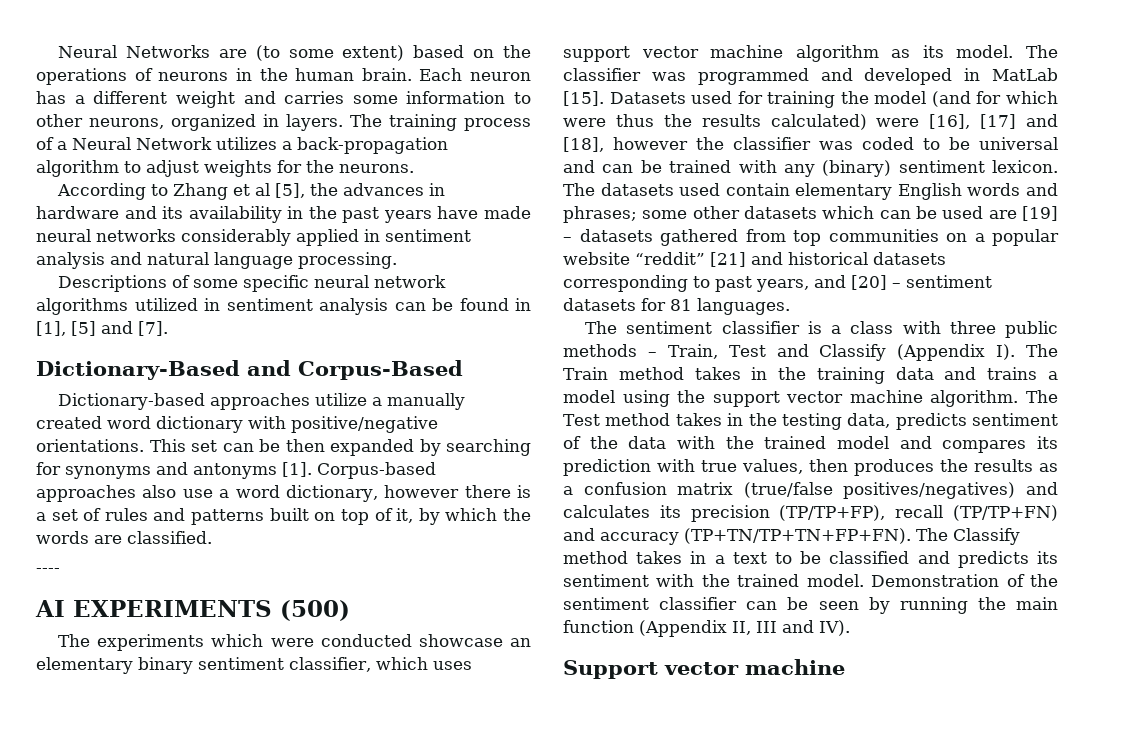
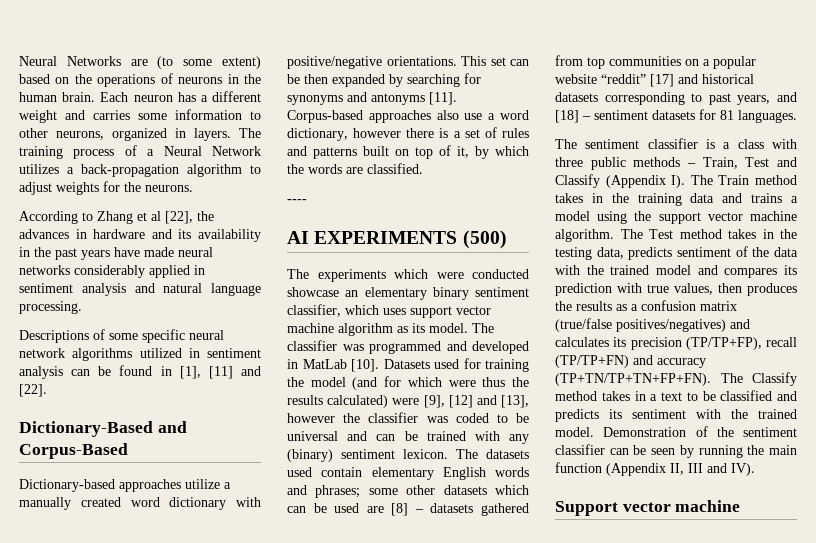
- According to Zhang et al [5], the advances in hardware and its availability in the past years have made neural networks considerably applied in sentiment analysis and natural language processing.
+ According to Zhang et al [22], the advances in hardware and its availability in the past years have made neural networks considerably applied in sentiment analysis and natural language processing.
- Descriptions of some specific neural network algorithms utilized in sentiment analysis can be found in [1], [5] and [7].
+ Descriptions of some specific neural network algorithms utilized in sentiment analysis can be found in [1], [11] and [22].
- This set can be then expanded by searching for synonyms and antonyms [1].
+ This set can be then expanded by searching for synonyms and antonyms [11].
- The classifier was programmed and developed in MatLab [15].
+ The classifier was programmed and developed in MatLab [10].
- Datasets used for training the model (and for which were thus the results calculated) were [16], [17] and [18], however the classifier was coded to be universal and can be trained with any (binary) sentiment lexicon.
+ Datasets used for training the model (and for which were thus the results calculated) were [9], [12] and [13], however the classifier was coded to be universal and can be trained with any (binary) sentiment lexicon.
- The datasets used contain elementary English words and phrases; some other datasets which can be used are [19] – datasets gathered from top communities on a popular website “reddit” [21] and historical datasets corresponding to past years, and [20] – sentiment datasets for 81 languages.
+ The datasets used contain elementary English words and phrases; some other datasets which can be used are [8] – datasets gathered from top communities on a popular website “reddit” [17] and historical datasets corresponding to past years, and [18] – sentiment datasets for 81 languages.

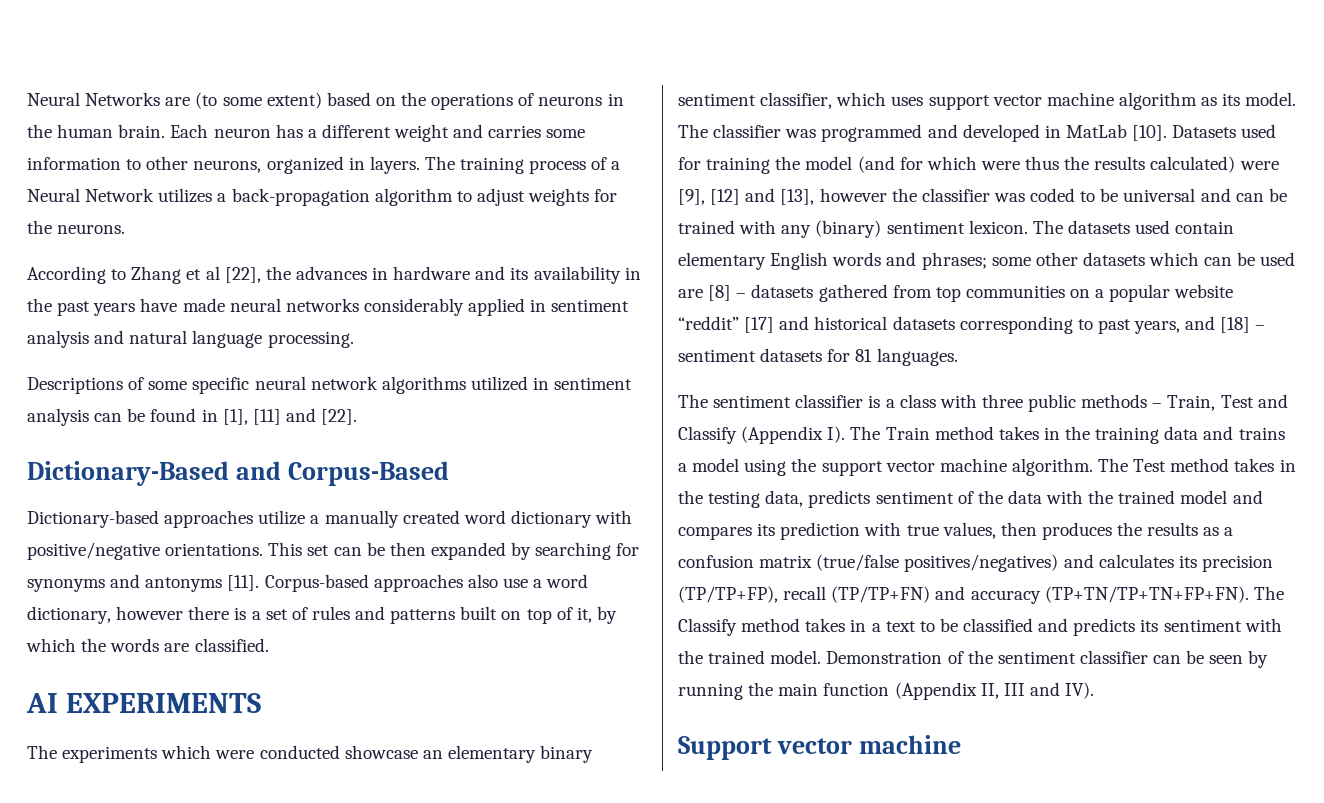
- ----
- AI EXPERIMENTS (500)
+ AI EXPERIMENTS

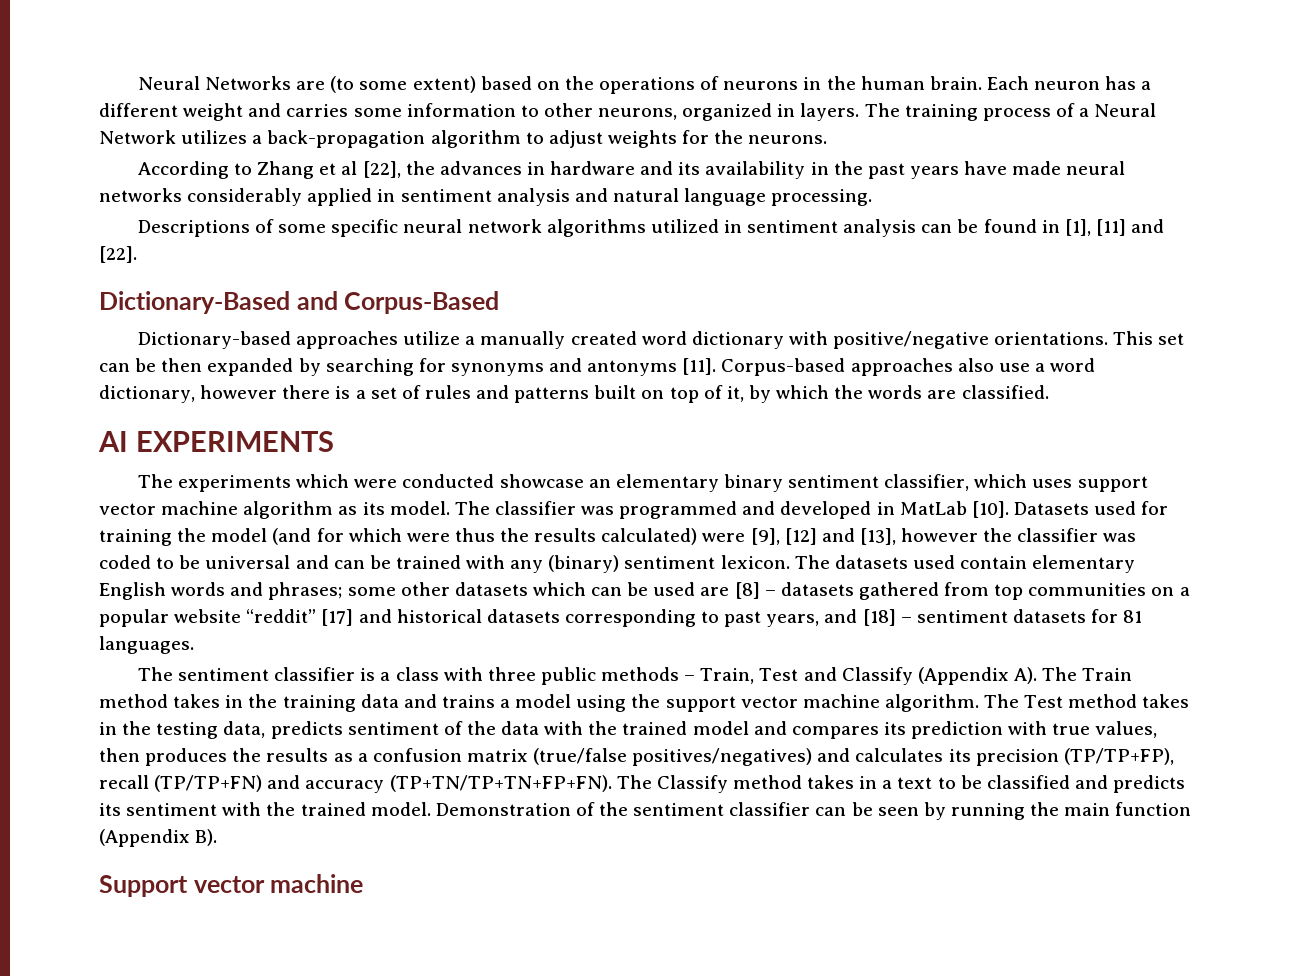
- The sentiment classifier is a class with three public methods – Train, Test and Classify (Appendix I). The Train method takes in the training data and trains a model using the support vector machine algorithm.
+ The sentiment classifier is a class with three public methods – Train, Test and Classify (Appendix A). The Train method takes in the training data and trains a model using the support vector machine algorithm.
- Demonstration of the sentiment classifier can be seen by running the main function (Appendix II, III and IV).
+ Demonstration of the sentiment classifier can be seen by running the main function (Appendix B).

